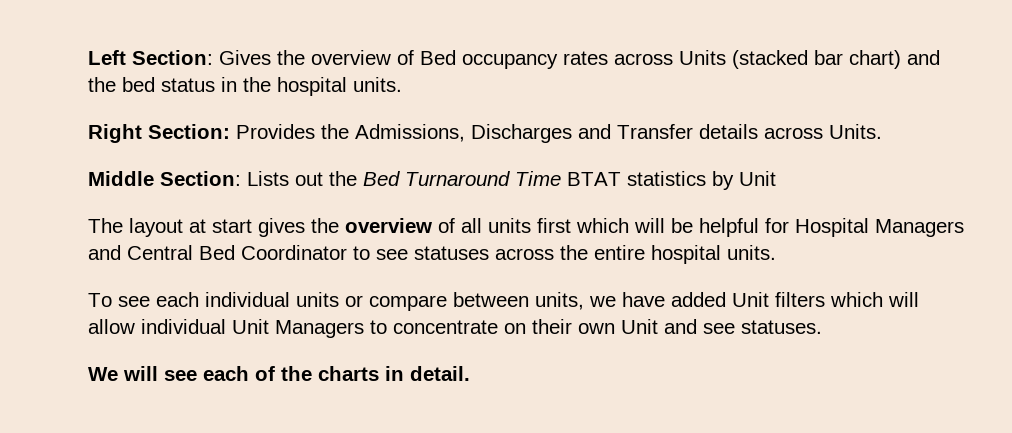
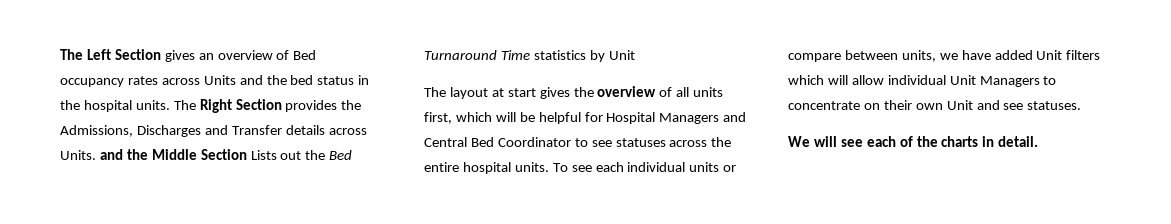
- Left Section: Gives the overview of Bed occupancy rates across Units (stacked bar chart) and the bed status in the hospital units.
- Right Section: Provides the Admissions, Discharges and Transfer details across Units.
- Middle Section: Lists out the Bed Turnaround Time BTAT statistics by Unit
+ The Left Section gives an overview of Bed occupancy rates across Units and the bed status in the hospital units. The Right Section provides the Admissions, Discharges and Transfer details across Units. and the Middle Section Lists out the Bed Turnaround Time statistics by Unit
- The layout at start gives the overview of all units first which will be helpful for Hospital Managers and Central Bed Coordinator to see statuses across the entire hospital units.
- To see each individual units or compare between units, we have added Unit filters which will allow individual Unit Managers to concentrate on their own Unit and see statuses.
+ The layout at start gives the overview of all units first, which will be helpful for Hospital Managers and Central Bed Coordinator to see statuses across the entire hospital units. To see each individual units or compare between units, we have added Unit filters which will allow individual Unit Managers to concentrate on their own Unit and see statuses.

